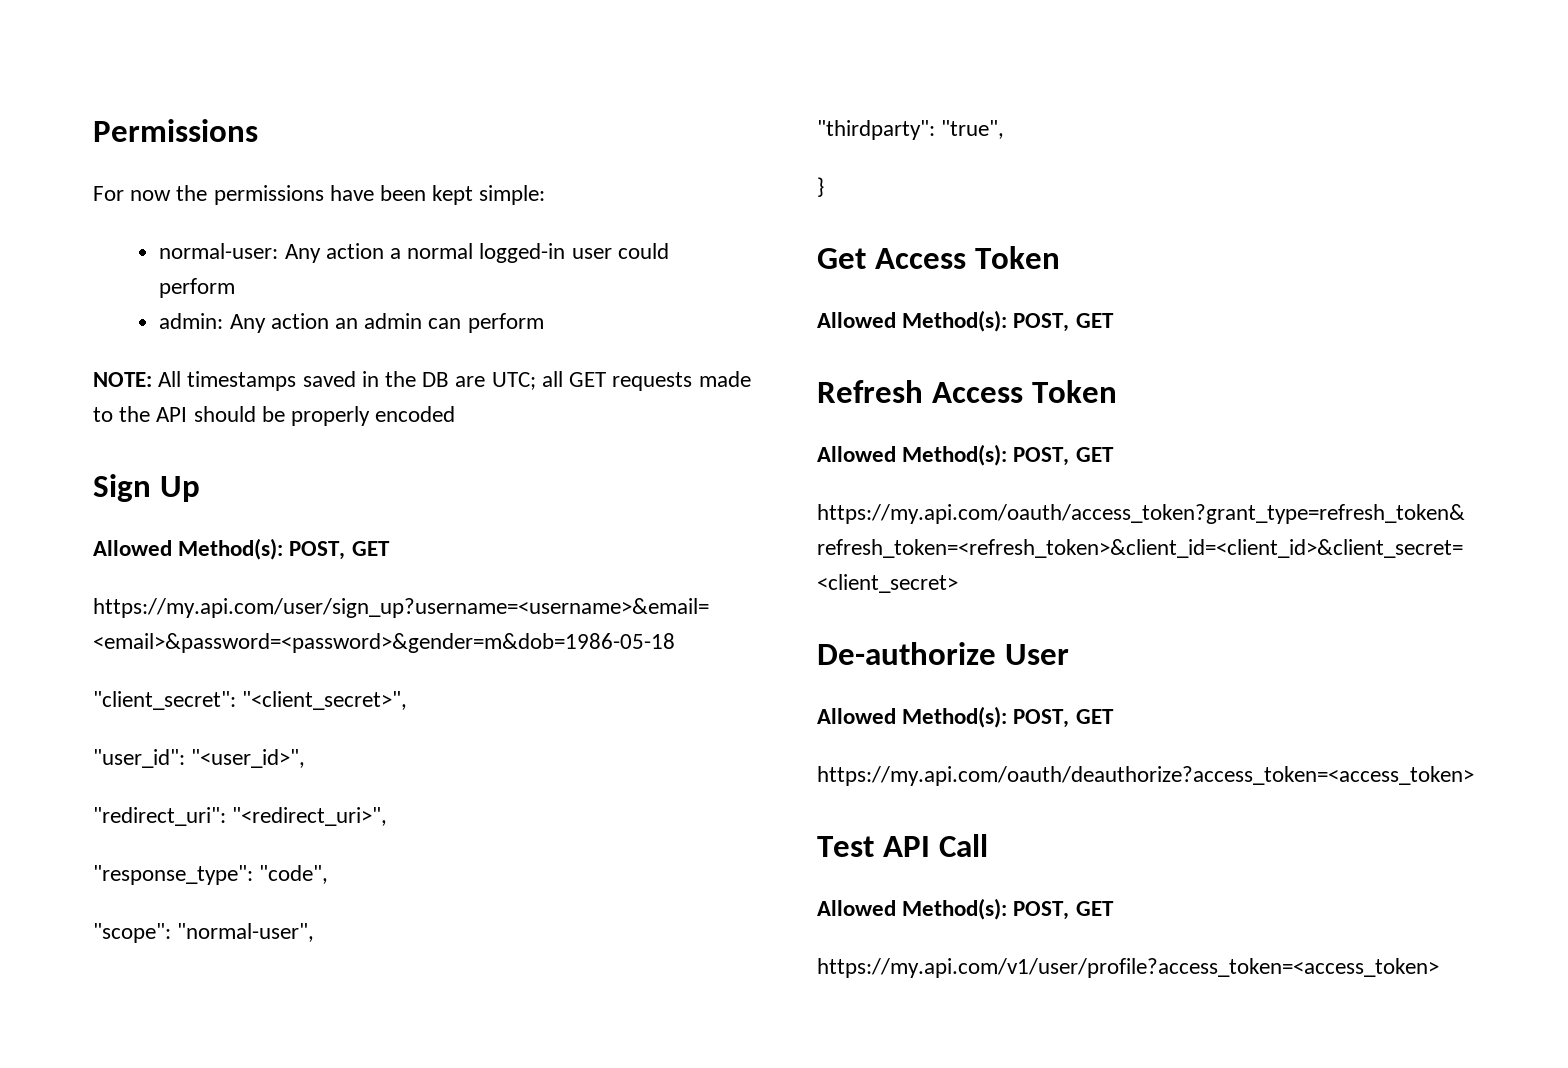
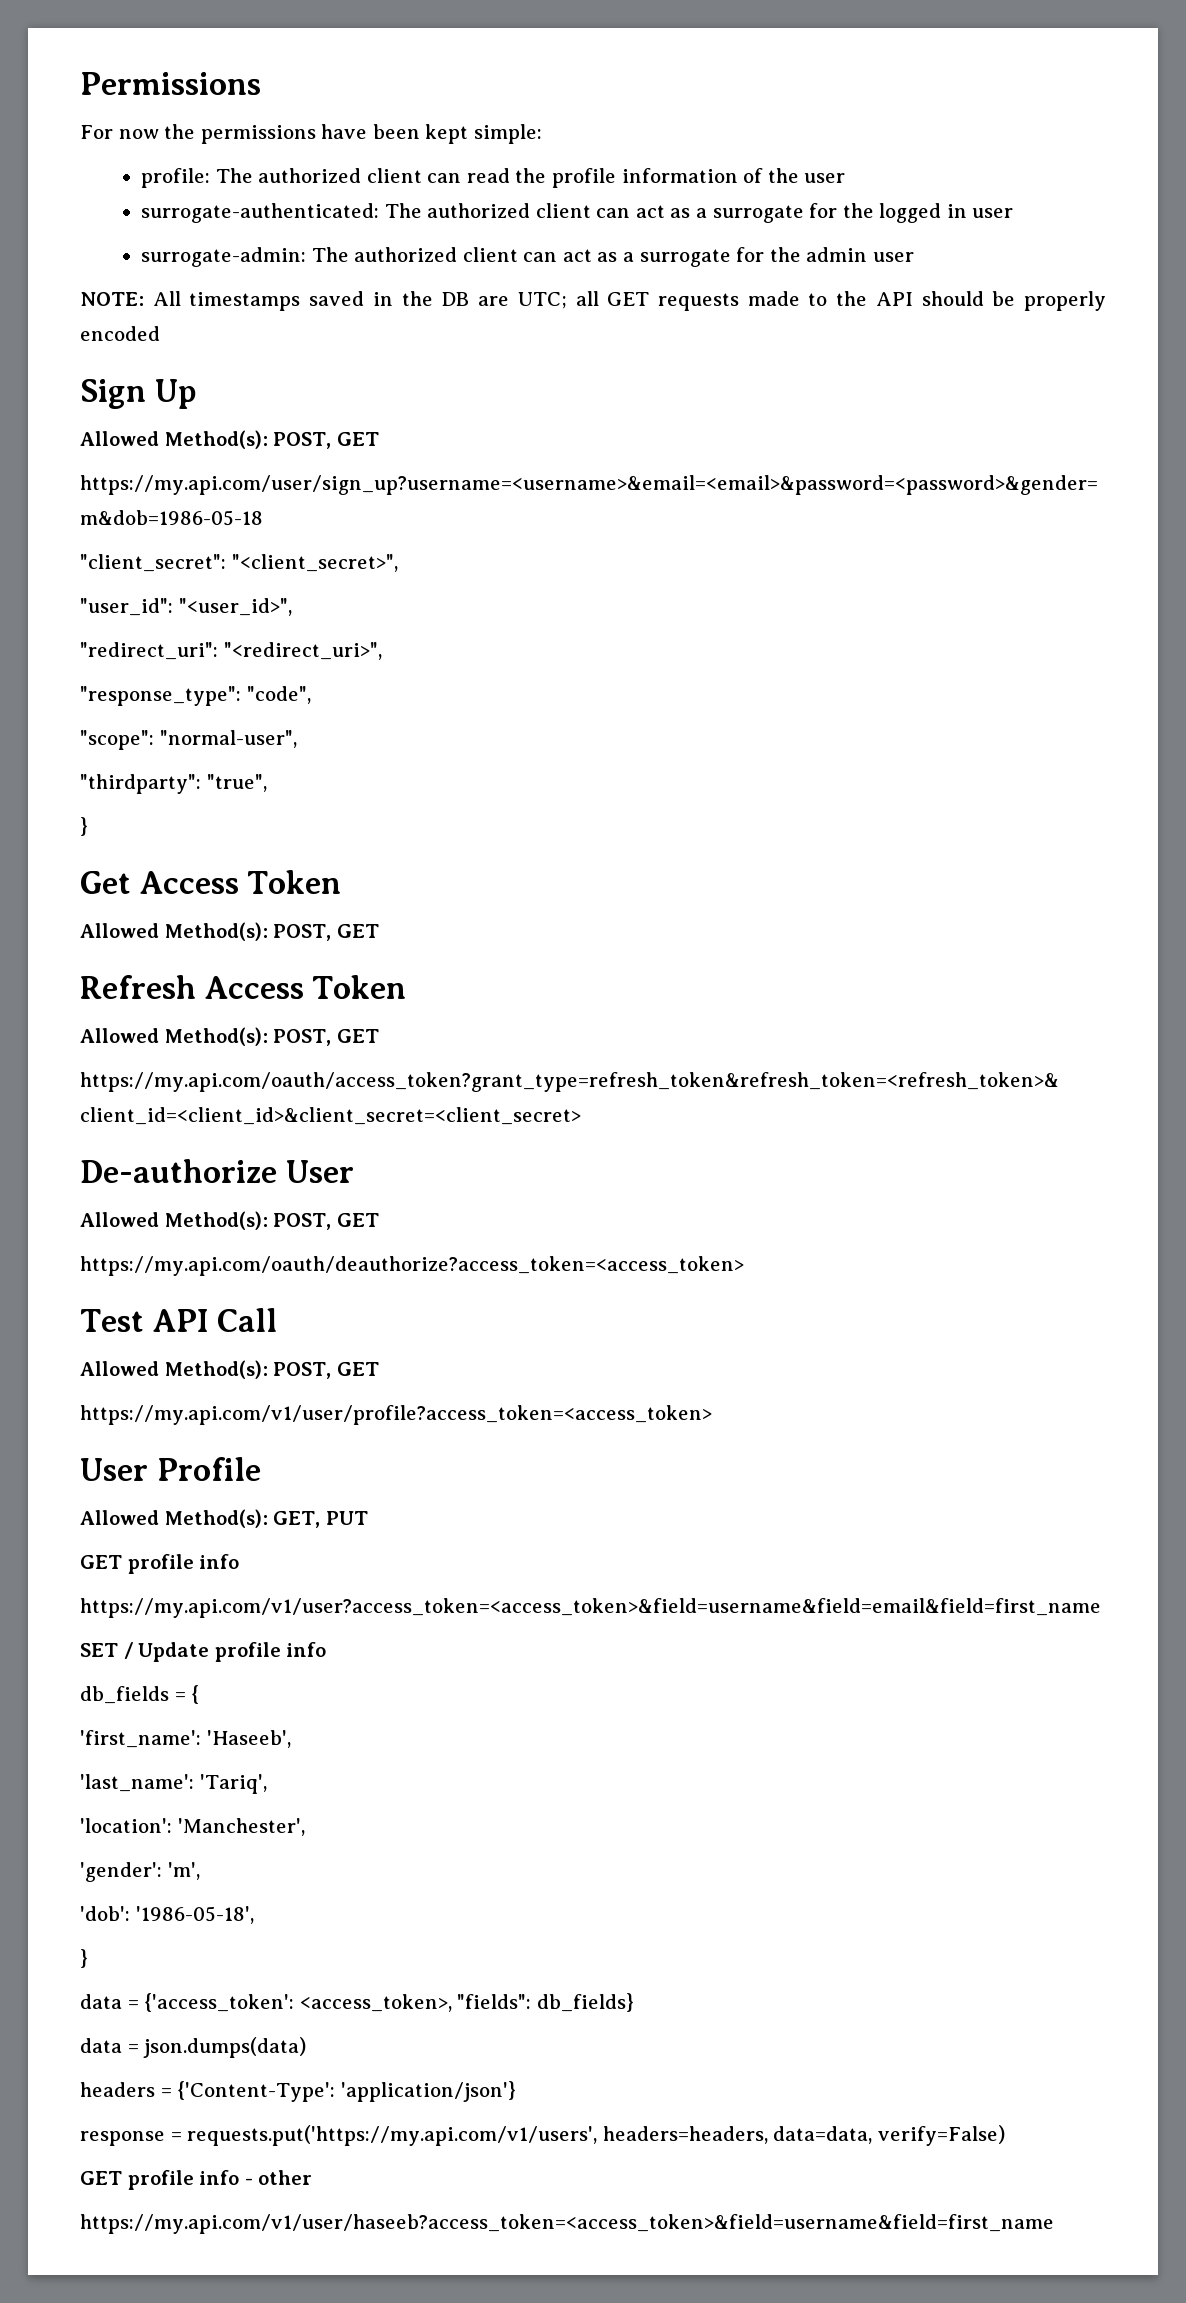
- normal-user: Any action a normal logged-in user could perform
- admin: Any action an admin can perform
+ profile: The authorized client can read the profile information of the user
+ surrogate-authenticated: The authorized client can act as a surrogate for the logged in user
+ surrogate-admin: The authorized client can act as a surrogate for the admin user
+ User Profile
+ Allowed Method(s): GET, PUT
+ GET profile info
+ https://my.api.com/v1/user?access_token=<access_token>&field=username&field=email&field=first_name
+ SET / Update profile info
+ db_fields = {
+ 'first_name': 'Haseeb',
+ 'last_name': 'Tariq',
+ 'location': 'Manchester',
+ 'gender': 'm',
+ 'dob': '1986-05-18',
+ }
+ data = {'access_token': <access_token>, "fields": db_fields}
+ data = json.dumps(data)
+ headers = {'Content-Type': 'application/json'}
+ response = requests.put('https://my.api.com/v1/users', headers=headers, data=data, verify=False)
+ GET profile info - other
+ https://my.api.com/v1/user/haseeb?access_token=<access_token>&field=username&field=first_name

